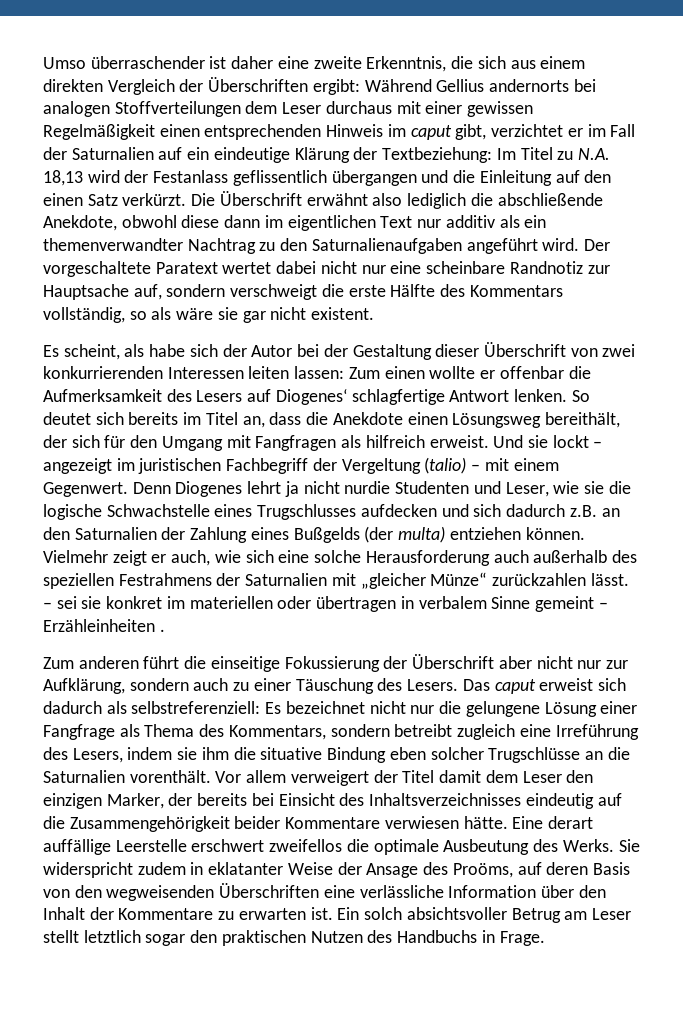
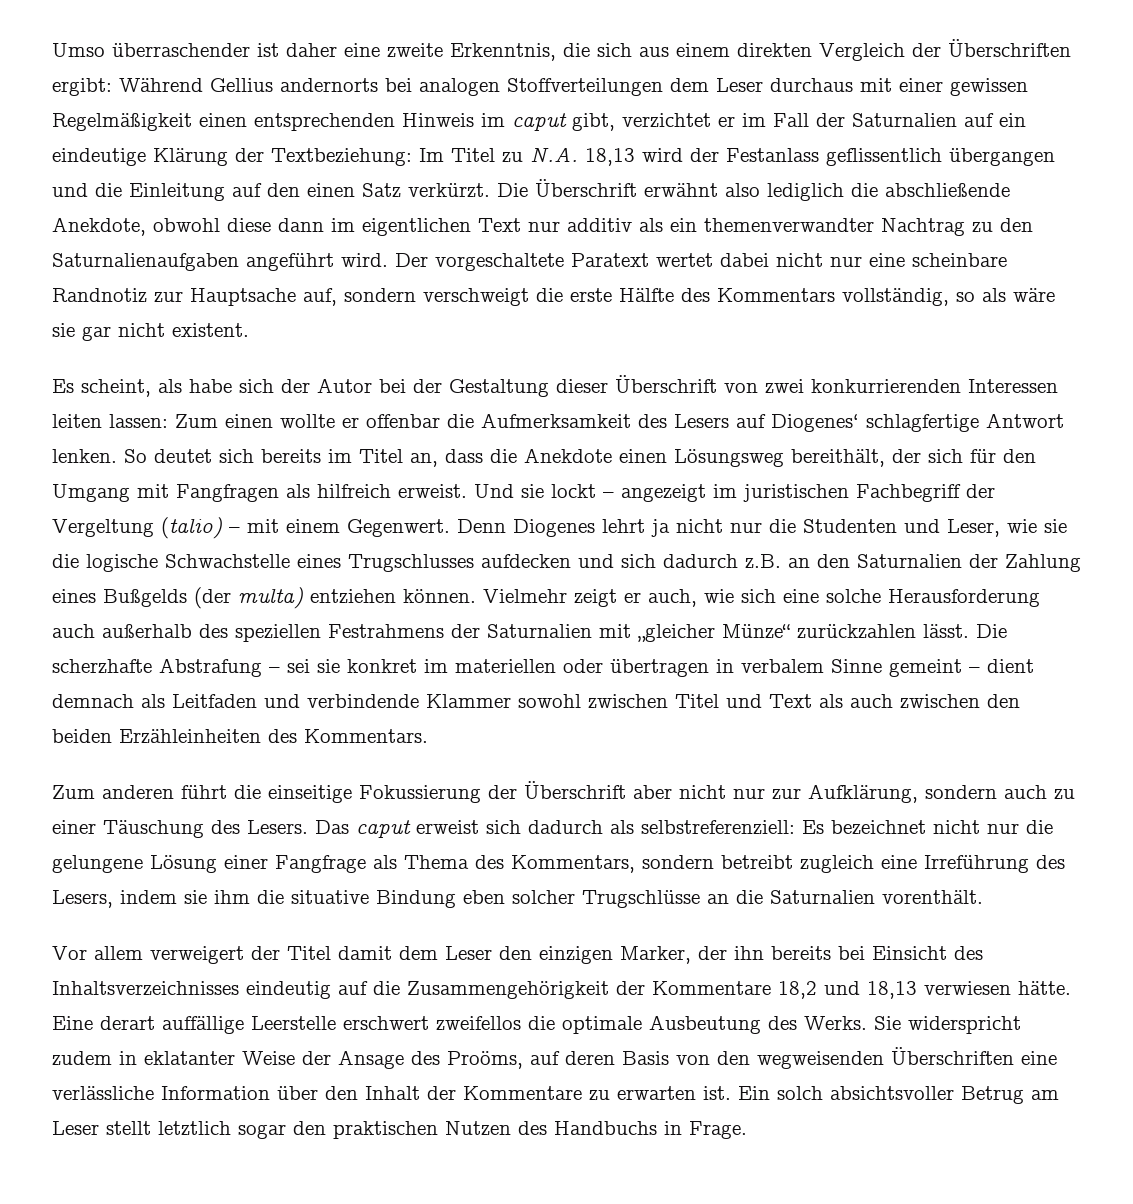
- Denn Diogenes lehrt ja nicht nurdie Studenten und Leser, wie sie die logische Schwachstelle eines Trugschlusses aufdecken und sich dadurch z.B. an den Saturnalien der Zahlung eines Bußgelds (der multa) entziehen können.
+ Denn Diogenes lehrt ja nicht nur die Studenten und Leser, wie sie die logische Schwachstelle eines Trugschlusses aufdecken und sich dadurch z.B. an den Saturnalien der Zahlung eines Bußgelds (der multa) entziehen können.
- – sei sie konkret im materiellen oder übertragen in verbalem Sinne gemeint – Erzähleinheiten .
+ Die scherzhafte Abstrafung – sei sie konkret im materiellen oder übertragen in verbalem Sinne gemeint – dient demnach als Leitfaden und verbindende Klammer sowohl zwischen Titel und Text als auch zwischen den beiden Erzähleinheiten des Kommentars.
- Es bezeichnet nicht nur die gelungene Lösung einer Fangfrage als Thema des Kommentars, sondern betreibt zugleich eine Irreführung des Lesers, indem sie ihm die situative Bindung eben solcher Trugschlüsse an die Saturnalien vorenthält. Vor allem verweigert der Titel damit dem Leser den einzigen Marker, der bereits bei Einsicht des Inhaltsverzeichnisses eindeutig auf die Zusammengehörigkeit beider Kommentare verwiesen hätte.
+ Es bezeichnet nicht nur die gelungene Lösung einer Fangfrage als Thema des Kommentars, sondern betreibt zugleich eine Irreführung des Lesers, indem sie ihm die situative Bindung eben solcher Trugschlüsse an die Saturnalien vorenthält.
+ Vor allem verweigert der Titel damit dem Leser den einzigen Marker, der ihn bereits bei Einsicht des Inhaltsverzeichnisses eindeutig auf die Zusammengehörigkeit der Kommentare 18,2 und 18,13 verwiesen hätte.

